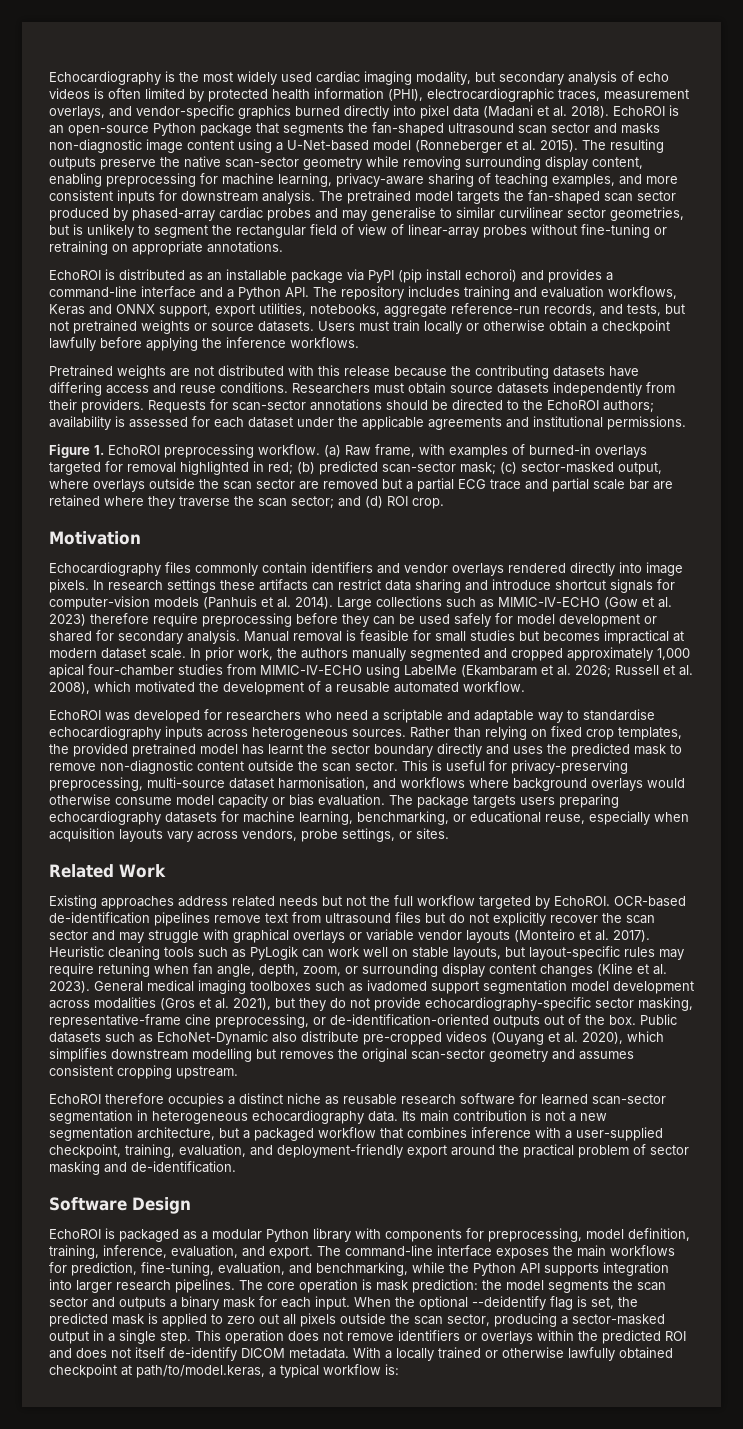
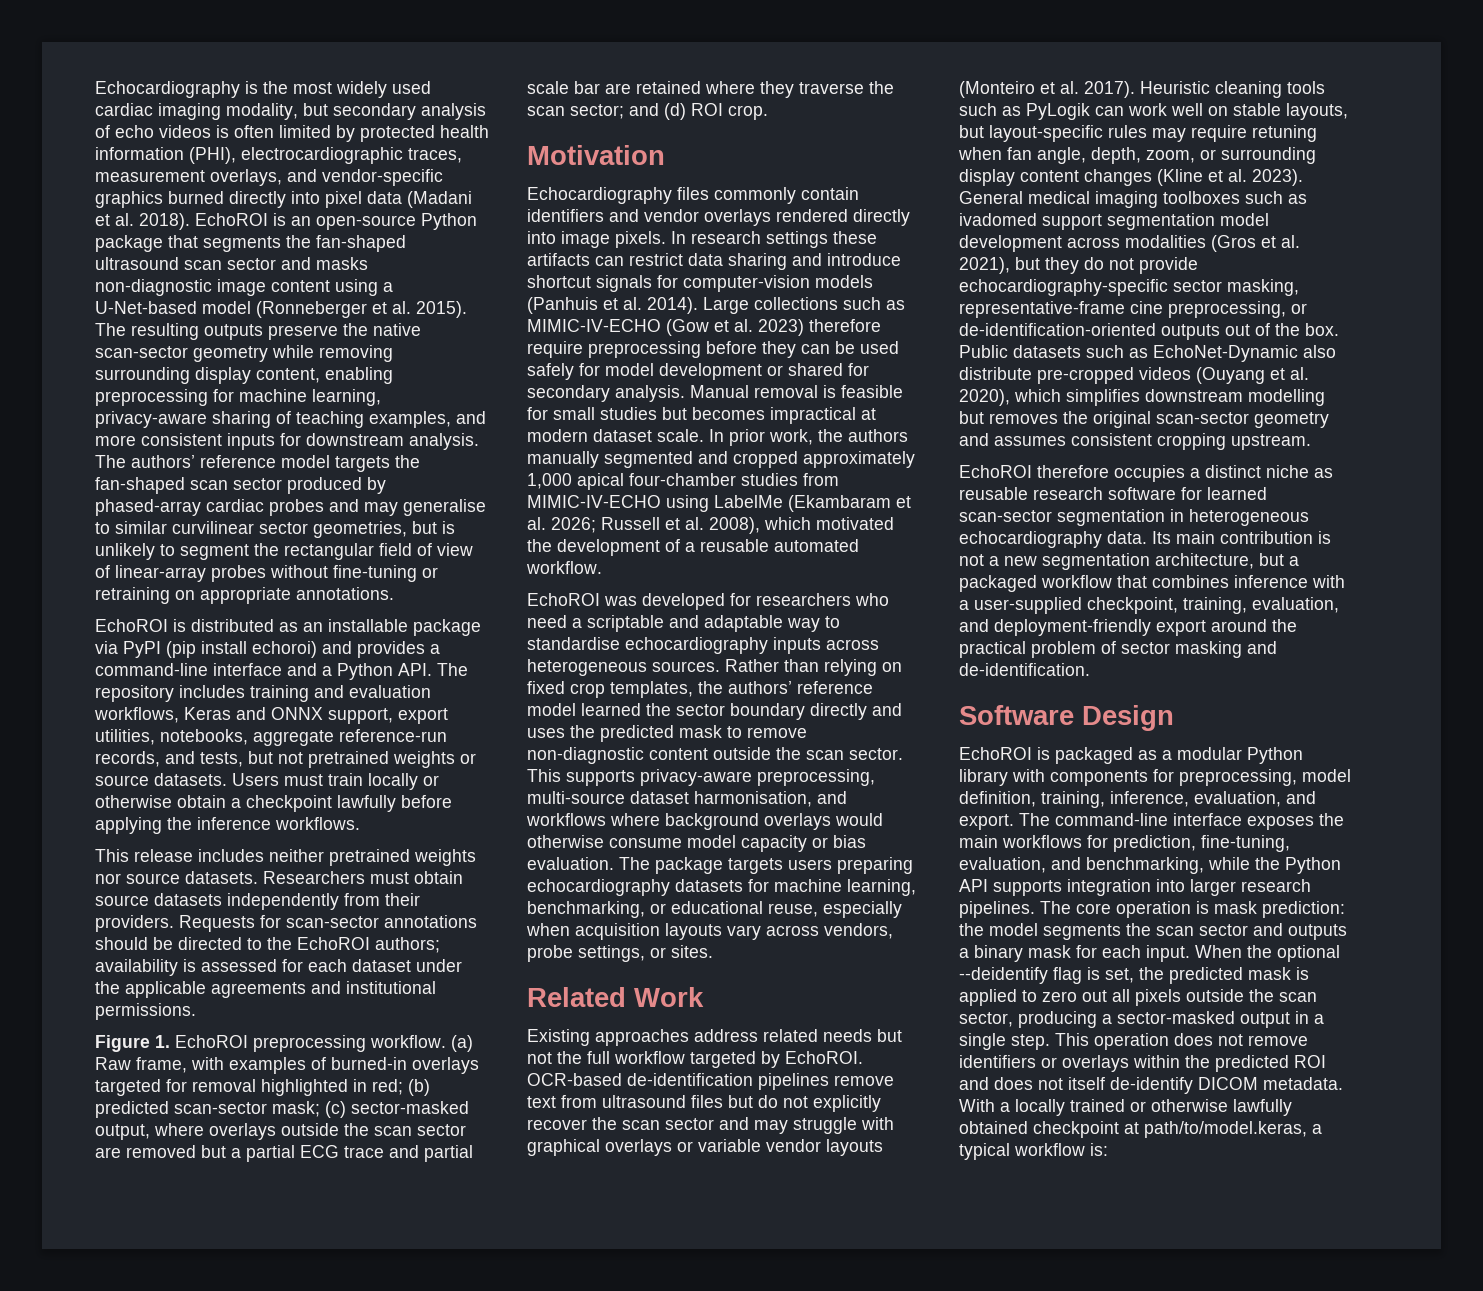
- The pretrained model targets the fan-shaped scan sector produced by phased-array cardiac probes and may generalise to similar curvilinear sector geometries, but is unlikely to segment the rectangular field of view of linear-array probes without fine-tuning or retraining on appropriate annotations.
+ The authors’ reference model targets the fan-shaped scan sector produced by phased-array cardiac probes and may generalise to similar curvilinear sector geometries, but is unlikely to segment the rectangular field of view of linear-array probes without fine-tuning or retraining on appropriate annotations.
- Pretrained weights are not distributed with this release because the contributing datasets have differing access and reuse conditions.
+ This release includes neither pretrained weights nor source datasets.
- Rather than relying on fixed crop templates, the provided pretrained model has learnt the sector boundary directly and uses the predicted mask to remove non-diagnostic content outside the scan sector.
+ Rather than relying on fixed crop templates, the authors’ reference model learned the sector boundary directly and uses the predicted mask to remove non-diagnostic content outside the scan sector.
- This is useful for privacy-preserving preprocessing, multi-source dataset harmonisation, and workflows where background overlays would otherwise consume model capacity or bias evaluation.
+ This supports privacy-aware preprocessing, multi-source dataset harmonisation, and workflows where background overlays would otherwise consume model capacity or bias evaluation.

